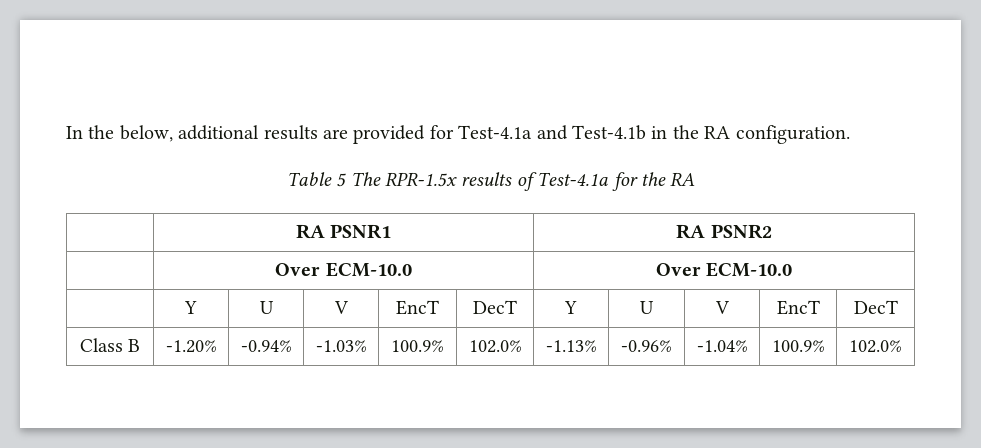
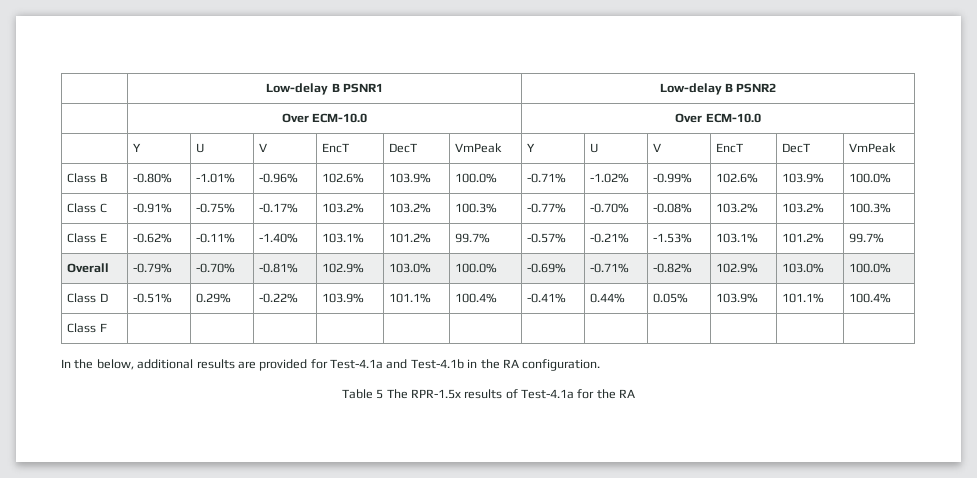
+ | Low-delay B PSNR1 | Low-delay B PSNR2
+ | Over ECM-10.0 | Over ECM-10.0
+ | Y | U | V | EncT | DecT | VmPeak | Y | U | V | EncT | DecT | VmPeak
+ Class B | -0.80% | -1.01% | -0.96% | 102.6% | 103.9% | 100.0% | -0.71% | -1.02% | -0.99% | 102.6% | 103.9% | 100.0%
+ Class C | -0.91% | -0.75% | -0.17% | 103.2% | 103.2% | 100.3% | -0.77% | -0.70% | -0.08% | 103.2% | 103.2% | 100.3%
+ Class E | -0.62% | -0.11% | -1.40% | 103.1% | 101.2% | 99.7% | -0.57% | -0.21% | -1.53% | 103.1% | 101.2% | 99.7%
+ Overall | -0.79% | -0.70% | -0.81% | 102.9% | 103.0% | 100.0% | -0.69% | -0.71% | -0.82% | 102.9% | 103.0% | 100.0%
+ Class D | -0.51% | 0.29% | -0.22% | 103.9% | 101.1% | 100.4% | -0.41% | 0.44% | 0.05% | 103.9% | 101.1% | 100.4%
+ Class F | | | | | | | | | | | |
- | RA PSNR1 | RA PSNR2
- | Over ECM-10.0 | Over ECM-10.0
- | Y | U | V | EncT | DecT | Y | U | V | EncT | DecT
- Class B | -1.20% | -0.94% | -1.03% | 100.9% | 102.0% | -1.13% | -0.96% | -1.04% | 100.9% | 102.0%

